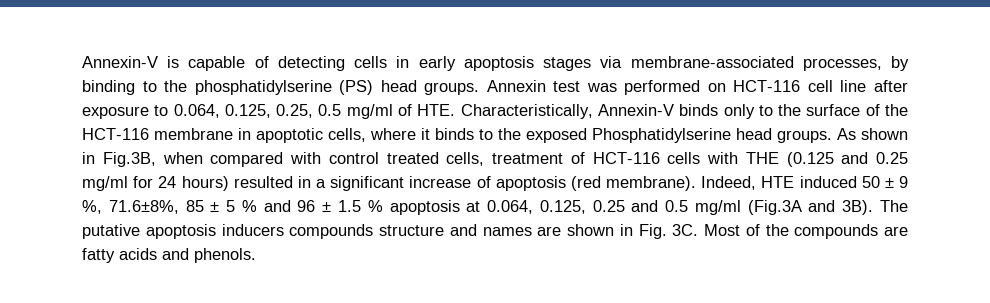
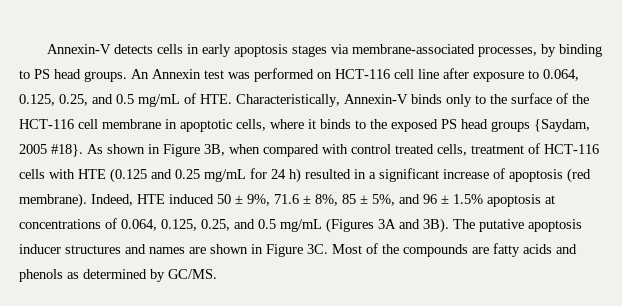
- Annexin-V is capable of detecting cells in early apoptosis stages via membrane-associated processes, by binding to the phosphatidylserine (PS) head groups. Annexin test was performed on HCT-116 cell line after exposure to 0.064, 0.125, 0.25, 0.5 mg/ml of HTE. Characteristically, Annexin-V binds only to the surface of the HCT-116 membrane in apoptotic cells, where it binds to the exposed Phosphatidylserine head groups.
+ Annexin-V detects cells in early apoptosis stages via membrane-associated processes, by binding to PS head groups. An Annexin test was performed on HCT-116 cell line after exposure to 0.064, 0.125, 0.25, and 0.5 mg/mL of HTE. Characteristically, Annexin-V binds only to the surface of the HCT-116 cell membrane in apoptotic cells, where it binds to the exposed PS head groups {Saydam, 2005 #18}.
- As shown in Fig.3B, when compared with control treated cells, treatment of HCT-116 cells with THE (0.125 and 0.25 mg/ml for 24 hours) resulted in a significant increase of apoptosis (red membrane).
+ As shown in Figure 3B, when compared with control treated cells, treatment of HCT-116 cells with HTE (0.125 and 0.25 mg/mL for 24 h) resulted in a significant increase of apoptosis (red membrane).
- Indeed, HTE induced 50 ± 9 %, 71.6±8%, 85 ± 5 % and 96 ± 1.5 % apoptosis at 0.064, 0.125, 0.25 and 0.5 mg/ml (Fig.3A and 3B).
+ Indeed, HTE induced 50 ± 9%, 71.6 ± 8%, 85 ± 5%, and 96 ± 1.5% apoptosis at concentrations of 0.064, 0.125, 0.25, and 0.5 mg/mL (Figures 3A and 3B).
- The putative apoptosis inducers compounds structure and names are shown in Fig. 3C.
+ The putative apoptosis inducer structures and names are shown in Figure 3C.
- Most of the compounds are fatty acids and phenols.
+ Most of the compounds are fatty acids and phenols as determined by GC/MS.

